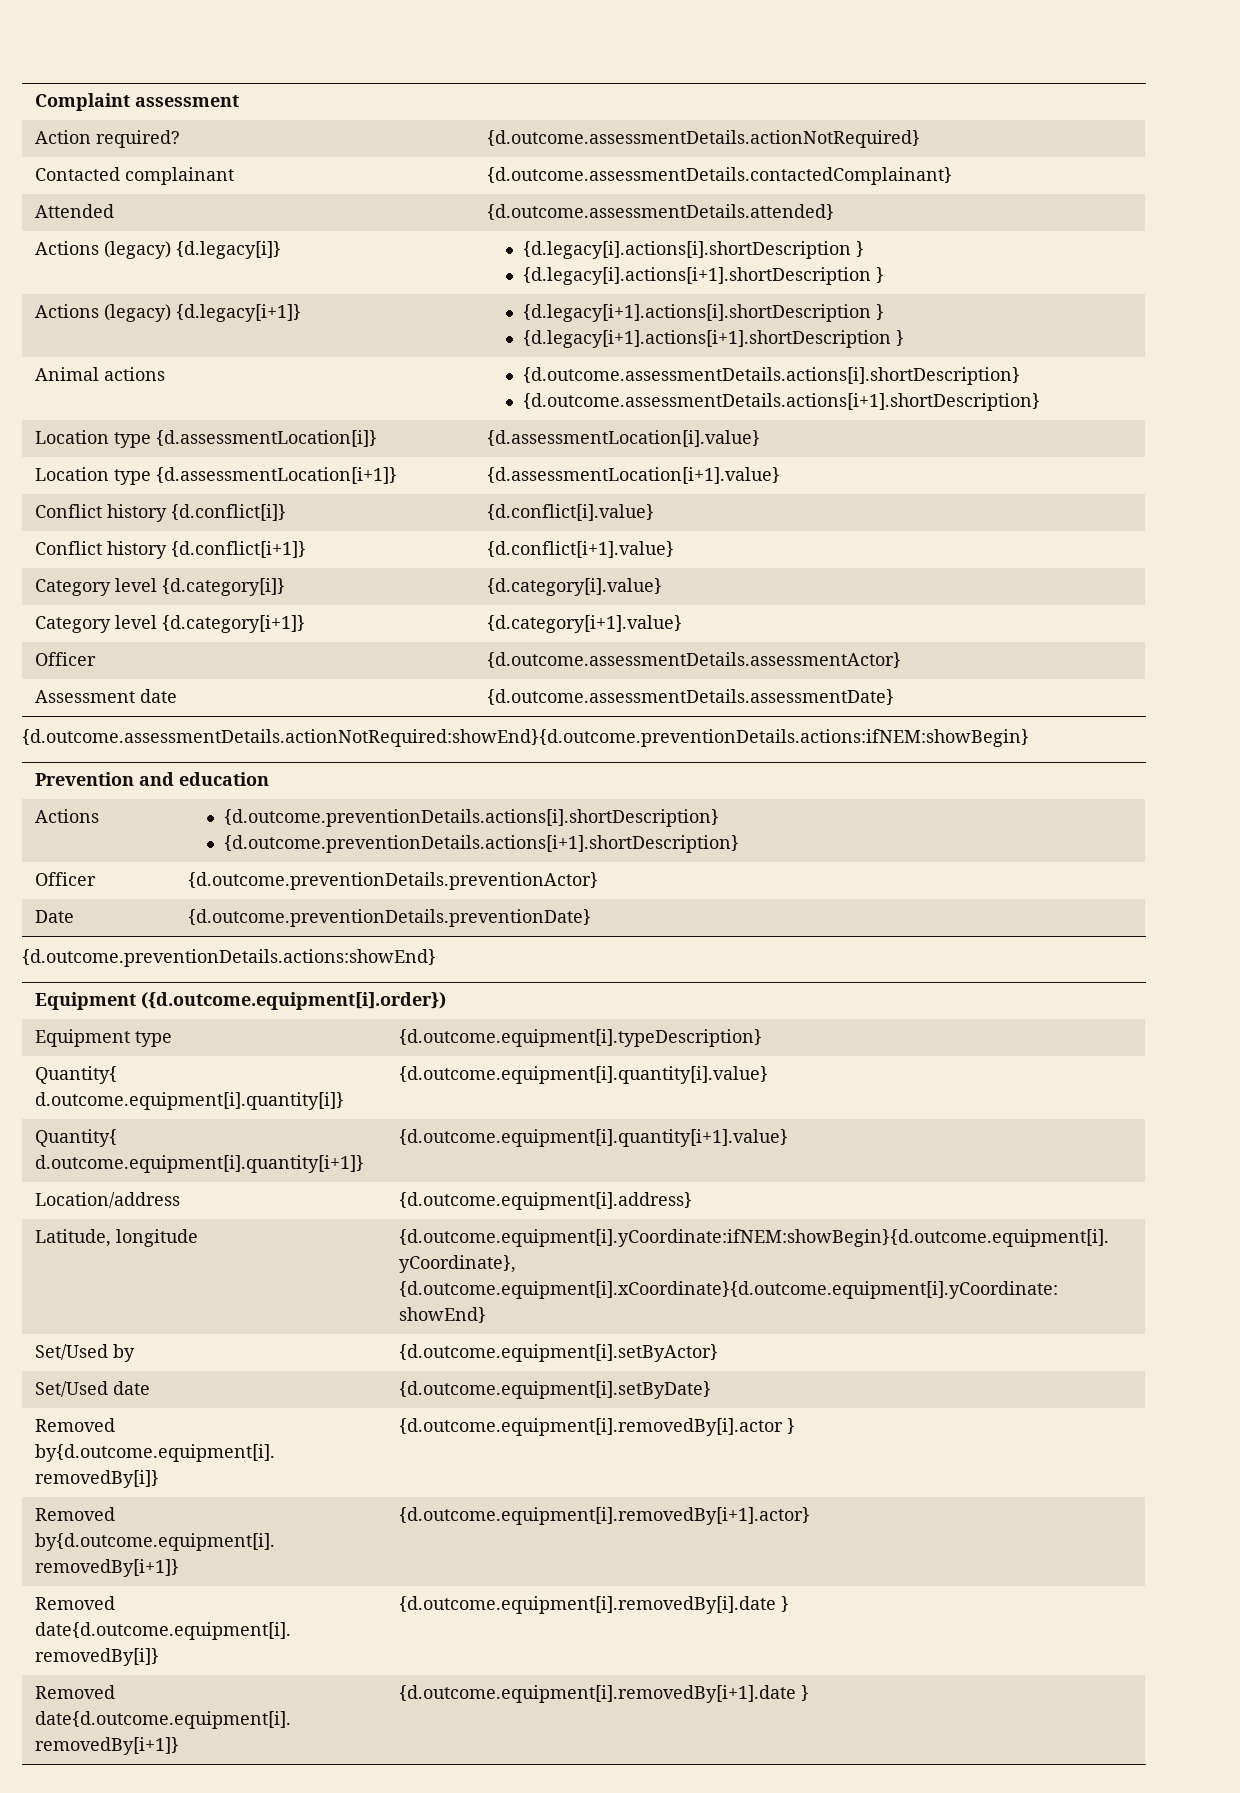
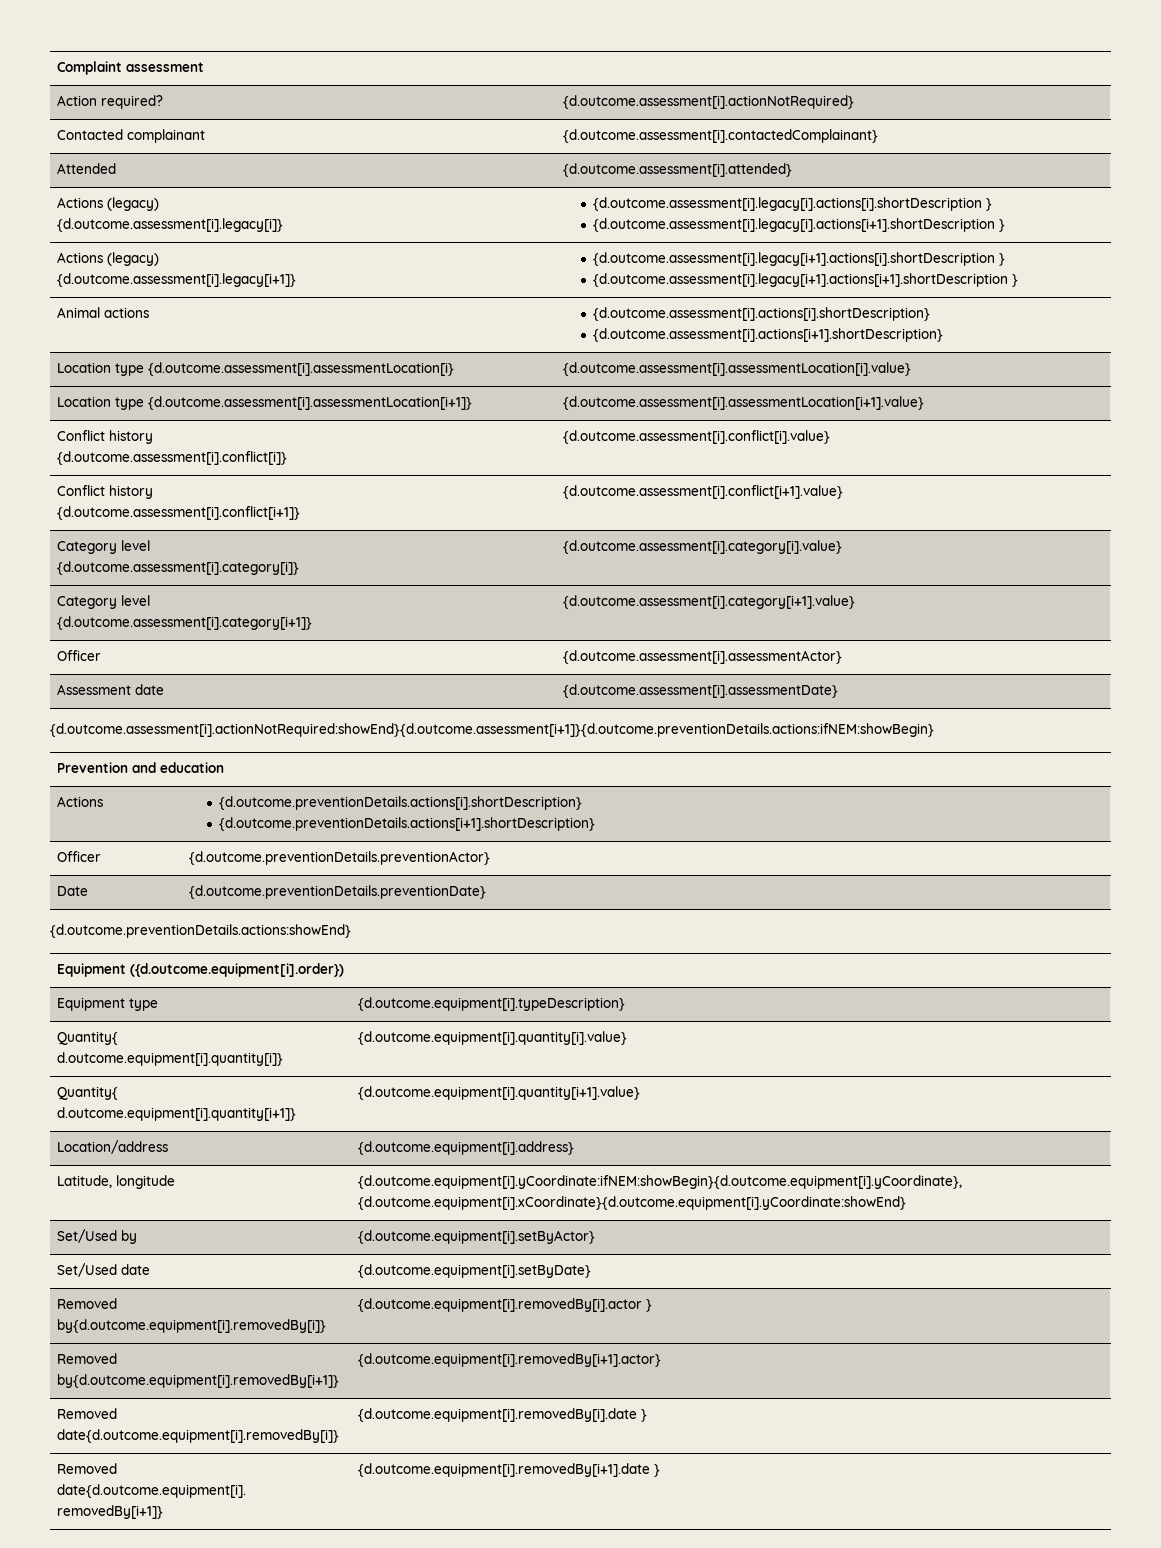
- Action required? | {d.outcome.assessmentDetails.actionNotRequired}
+ Action required? | {d.outcome.assessment[i].actionNotRequired}
- Contacted complainant | {d.outcome.assessmentDetails.contactedComplainant}
+ Contacted complainant | {d.outcome.assessment[i].contactedComplainant}
- Attended | {d.outcome.assessmentDetails.attended}
- Actions (legacy) {d.legacy[i]} | {d.legacy[i].actions[i].shortDescription }
- {d.legacy[i].actions[i+1].shortDescription }
- Actions (legacy) {d.legacy[i+1]} | {d.legacy[i+1].actions[i].shortDescription }
- {d.legacy[i+1].actions[i+1].shortDescription }
+ Attended | {d.outcome.assessment[i].attended}
+ Actions (legacy)
+ {d.outcome.assessment[i].legacy[i]} | {d.outcome.assessment[i].legacy[i].actions[i].shortDescription }
+ {d.outcome.assessment[i].legacy[i].actions[i+1].shortDescription }
+ Actions (legacy)
+ {d.outcome.assessment[i].legacy[i+1]} | {d.outcome.assessment[i].legacy[i+1].actions[i].shortDescription }
+ {d.outcome.assessment[i].legacy[i+1].actions[i+1].shortDescription }
- Animal actions | {d.outcome.assessmentDetails.actions[i].shortDescription}
- {d.outcome.assessmentDetails.actions[i+1].shortDescription}
- Location type {d.assessmentLocation[i]} | {d.assessmentLocation[i].value}
- Location type {d.assessmentLocation[i+1]} | {d.assessmentLocation[i+1].value}
- Conflict history {d.conflict[i]} | {d.conflict[i].value}
- Conflict history {d.conflict[i+1]} | {d.conflict[i+1].value}
- Category level {d.category[i]} | {d.category[i].value}
- Category level {d.category[i+1]} | {d.category[i+1].value}
- Officer | {d.outcome.assessmentDetails.assessmentActor}
+ Animal actions | {d.outcome.assessment[i].actions[i].shortDescription}
+ {d.outcome.assessment[i].actions[i+1].shortDescription}
+ Location type {d.outcome.assessment[i].assessmentLocation[i} | {d.outcome.assessment[i].assessmentLocation[i].value}
+ Location type {d.outcome.assessment[i].assessmentLocation[i+1]} | {d.outcome.assessment[i].assessmentLocation[i+1].value}
+ Conflict history
+ {d.outcome.assessment[i].conflict[i]} | {d.outcome.assessment[i].conflict[i].value}
+ Conflict history
+ {d.outcome.assessment[i].conflict[i+1]} | {d.outcome.assessment[i].conflict[i+1].value}
+ Category level
+ {d.outcome.assessment[i].category[i]} | {d.outcome.assessment[i].category[i].value}
+ Category level
+ {d.outcome.assessment[i].category[i+1]} | {d.outcome.assessment[i].category[i+1].value}
+ Officer | {d.outcome.assessment[i].assessmentActor}
- Assessment date | {d.outcome.assessmentDetails.assessmentDate}
- {d.outcome.assessmentDetails.actionNotRequired:showEnd}{d.outcome.preventionDetails.actions:ifNEM:showBegin}
+ Assessment date | {d.outcome.assessment[i].assessmentDate}
+ {d.outcome.assessment[i].actionNotRequired:showEnd}{d.outcome.assessment[i+1]}{d.outcome.preventionDetails.actions:ifNEM:showBegin}

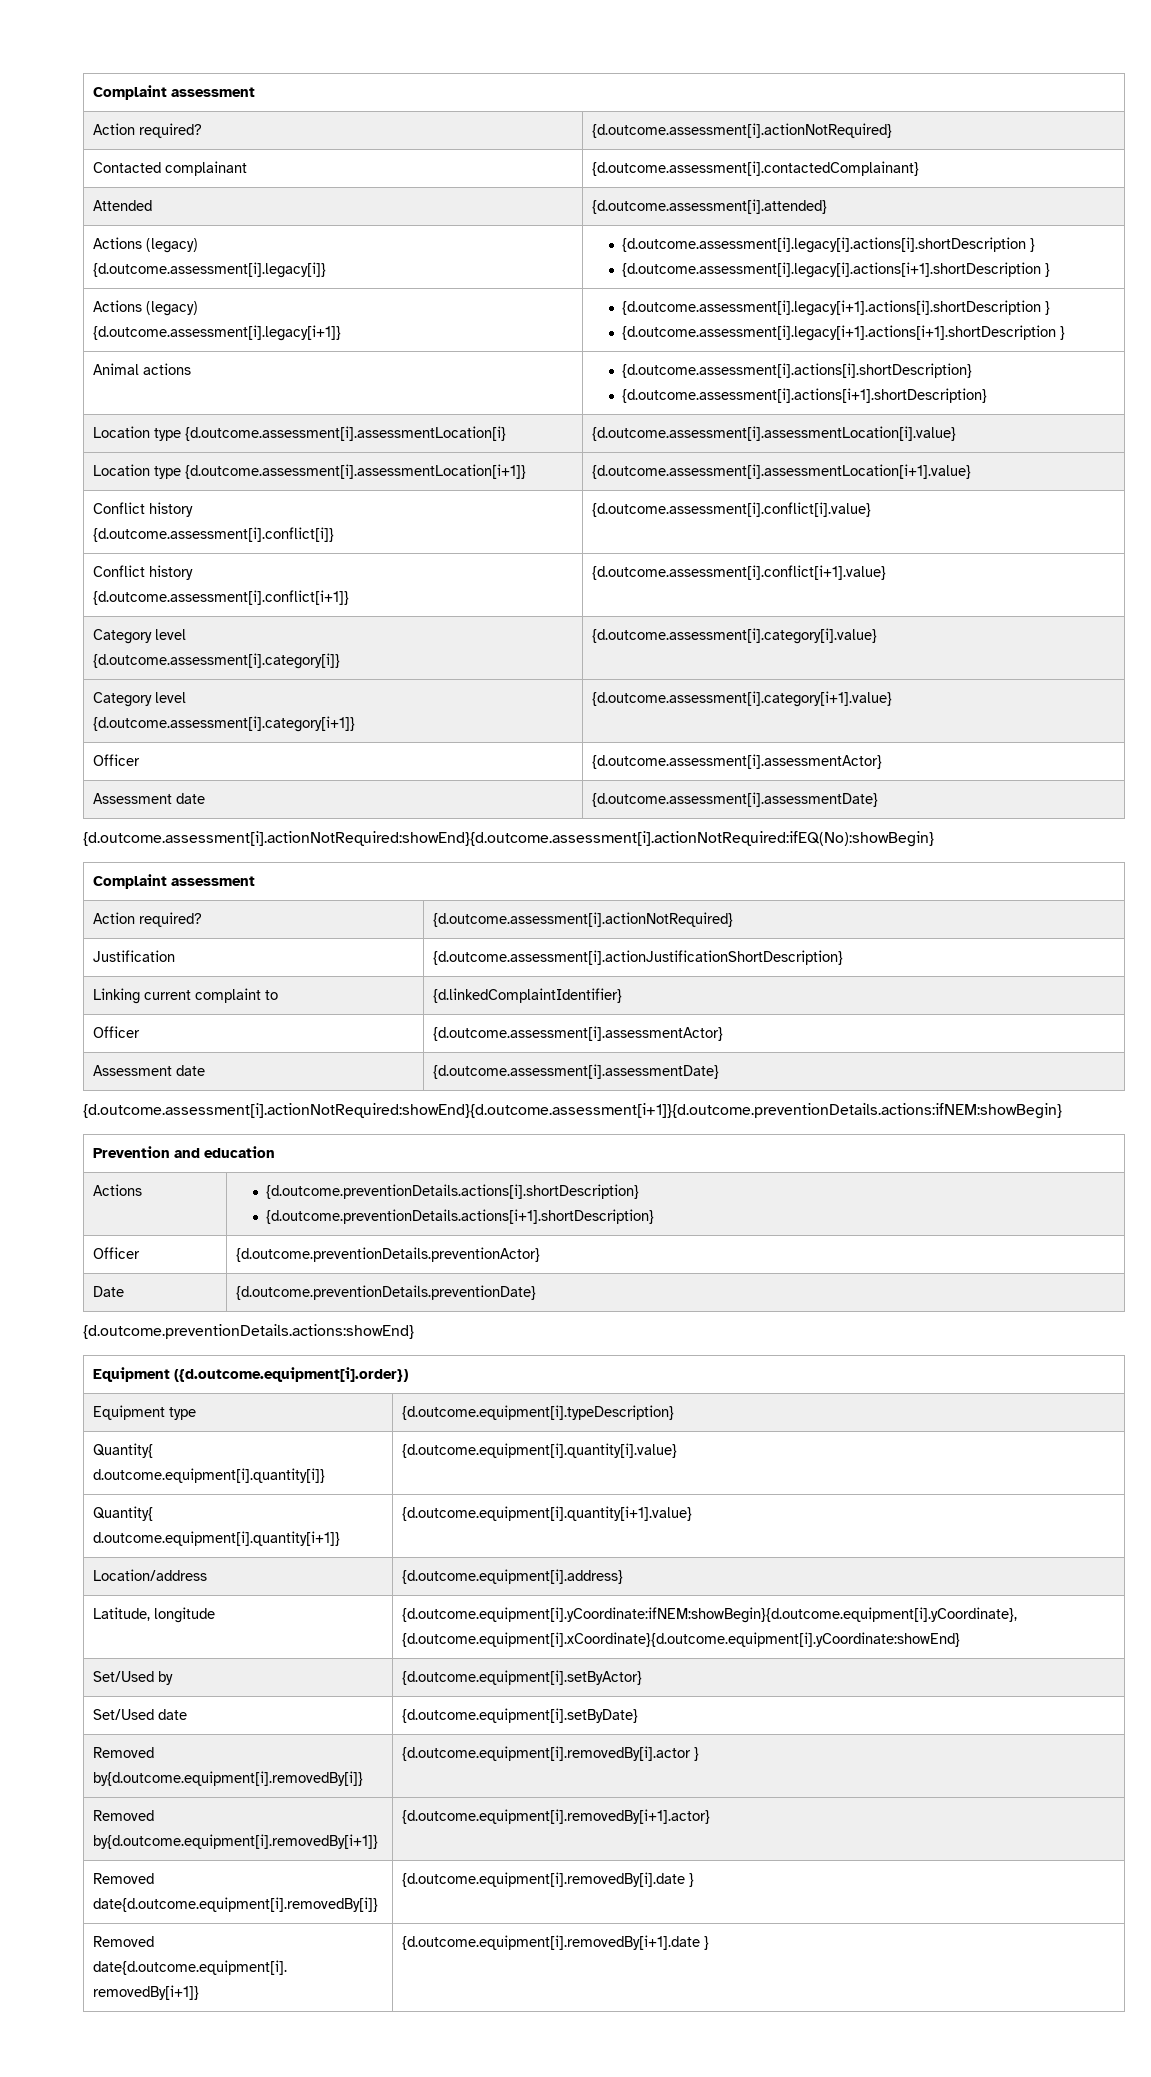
+ {d.outcome.assessment[i].actionNotRequired:showEnd}{d.outcome.assessment[i].actionNotRequired:ifEQ(No):showBegin}
+ Complaint assessment
+ Action required? | {d.outcome.assessment[i].actionNotRequired}
+ Justification | {d.outcome.assessment[i].actionJustificationShortDescription}
+ Linking current complaint to | {d.linkedComplaintIdentifier}
+ Officer | {d.outcome.assessment[i].assessmentActor}
+ Assessment date | {d.outcome.assessment[i].assessmentDate}

